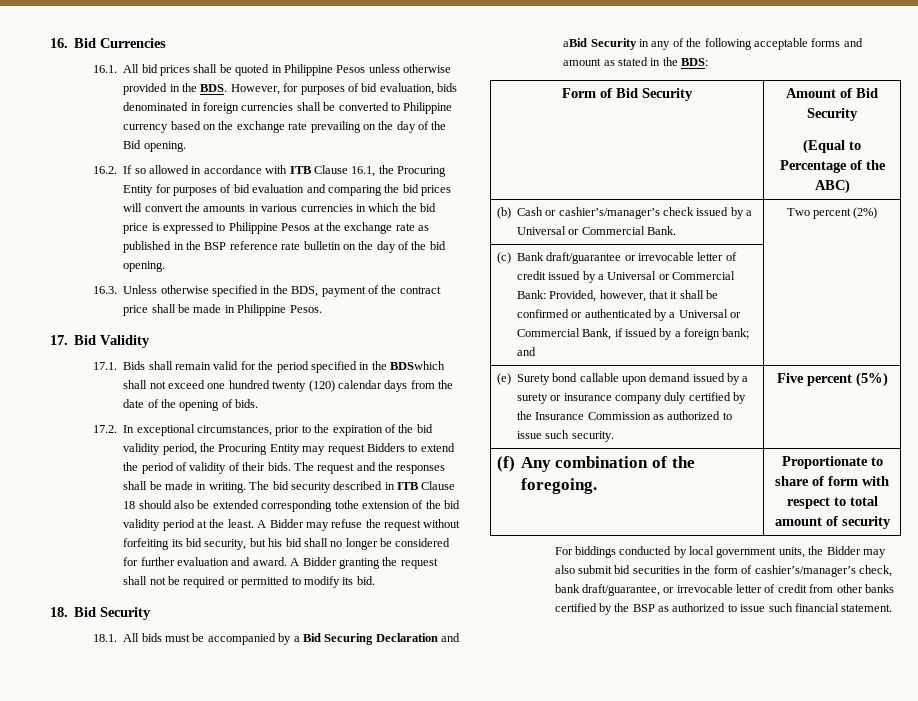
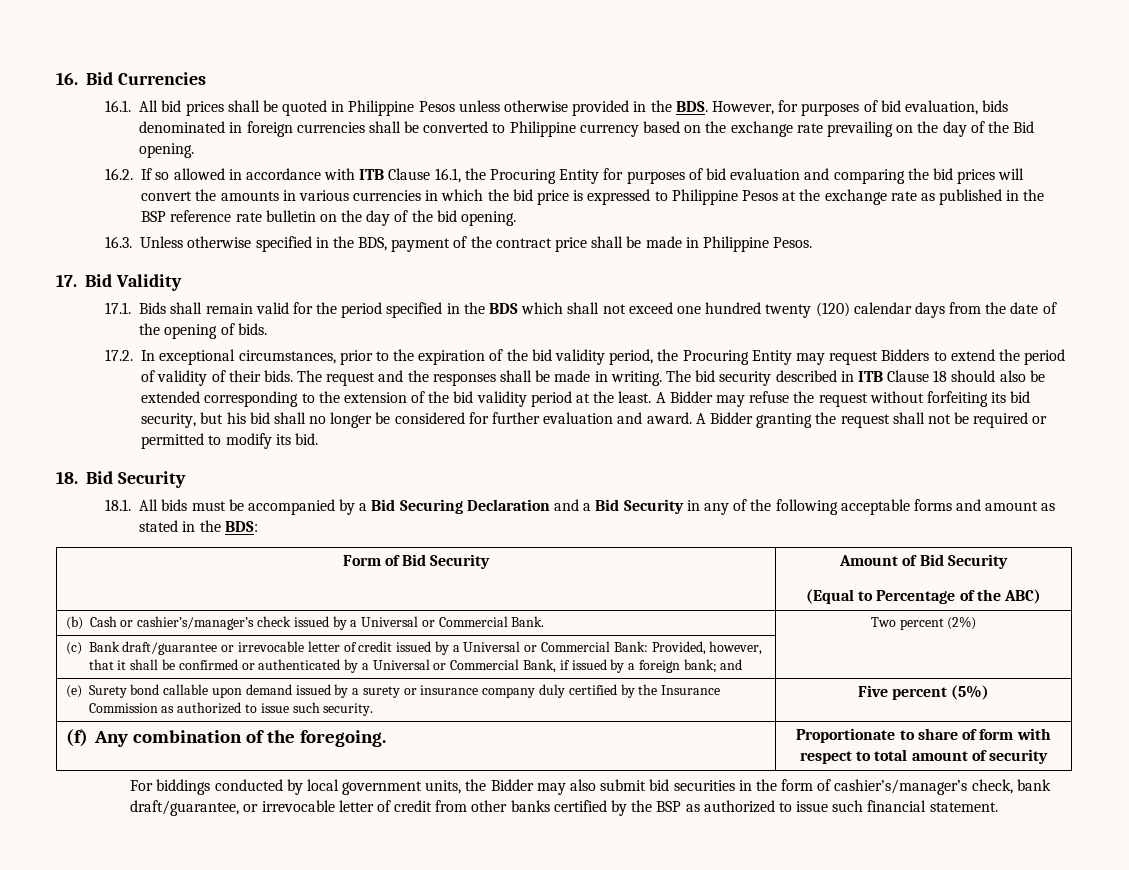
- 17.1. Bids shall remain valid for the period specified in the BDSwhich shall not exceed one hundred twenty (120) calendar days from the date of the opening of bids.
+ 17.1. Bids shall remain valid for the period specified in the BDS which shall not exceed one hundred twenty (120) calendar days from the date of the opening of bids.
- The bid security described in ITB Clause 18 should also be extended corresponding tothe extension of the bid validity period at the least.
+ The bid security described in ITB Clause 18 should also be extended corresponding to the extension of the bid validity period at the least.
- 18.1. All bids must be accompanied by a Bid Securing Declaration and aBid Security in any of the following acceptable forms and amount as stated in the BDS:
+ 18.1. All bids must be accompanied by a Bid Securing Declaration and a Bid Security in any of the following acceptable forms and amount as stated in the BDS:

